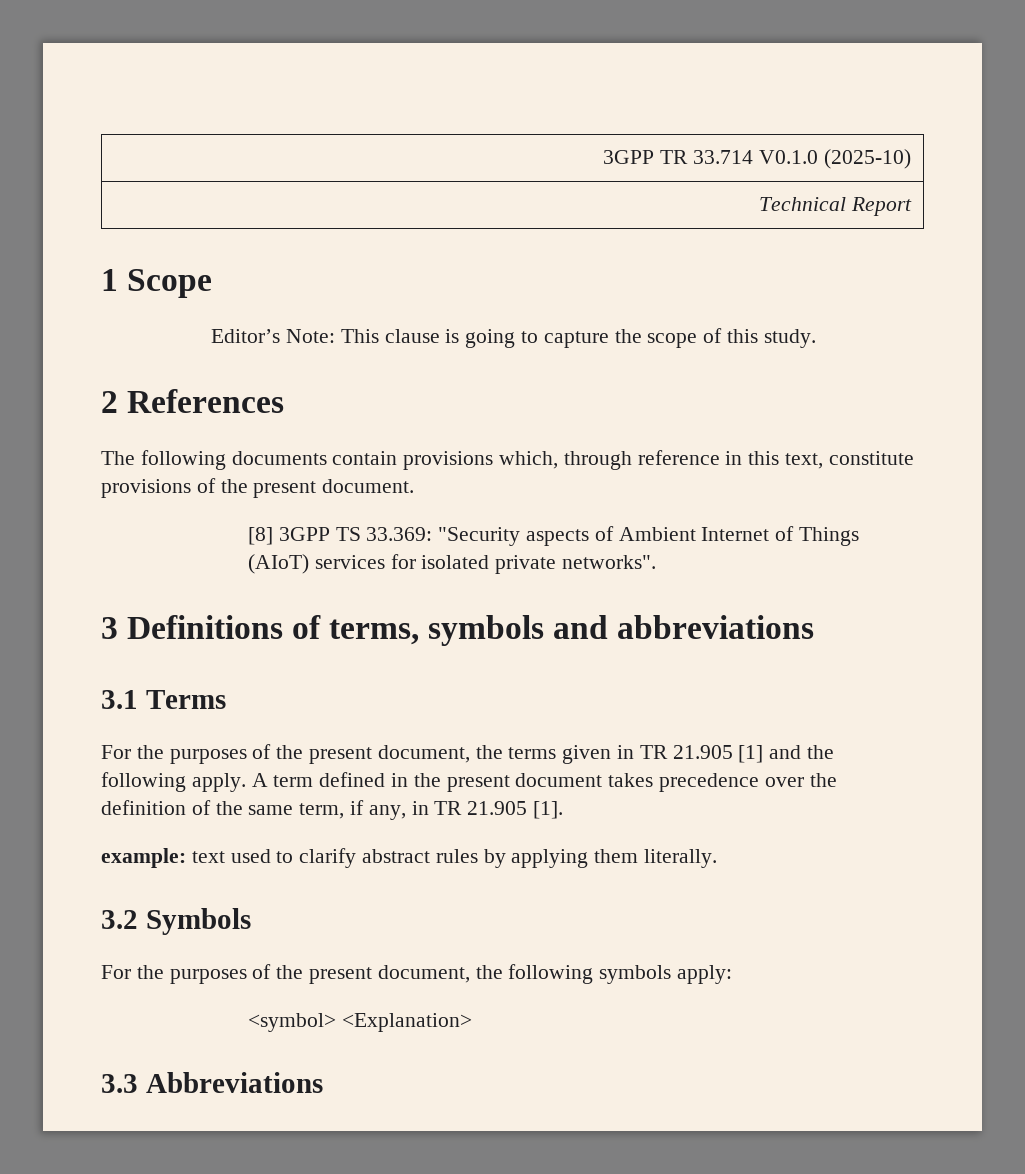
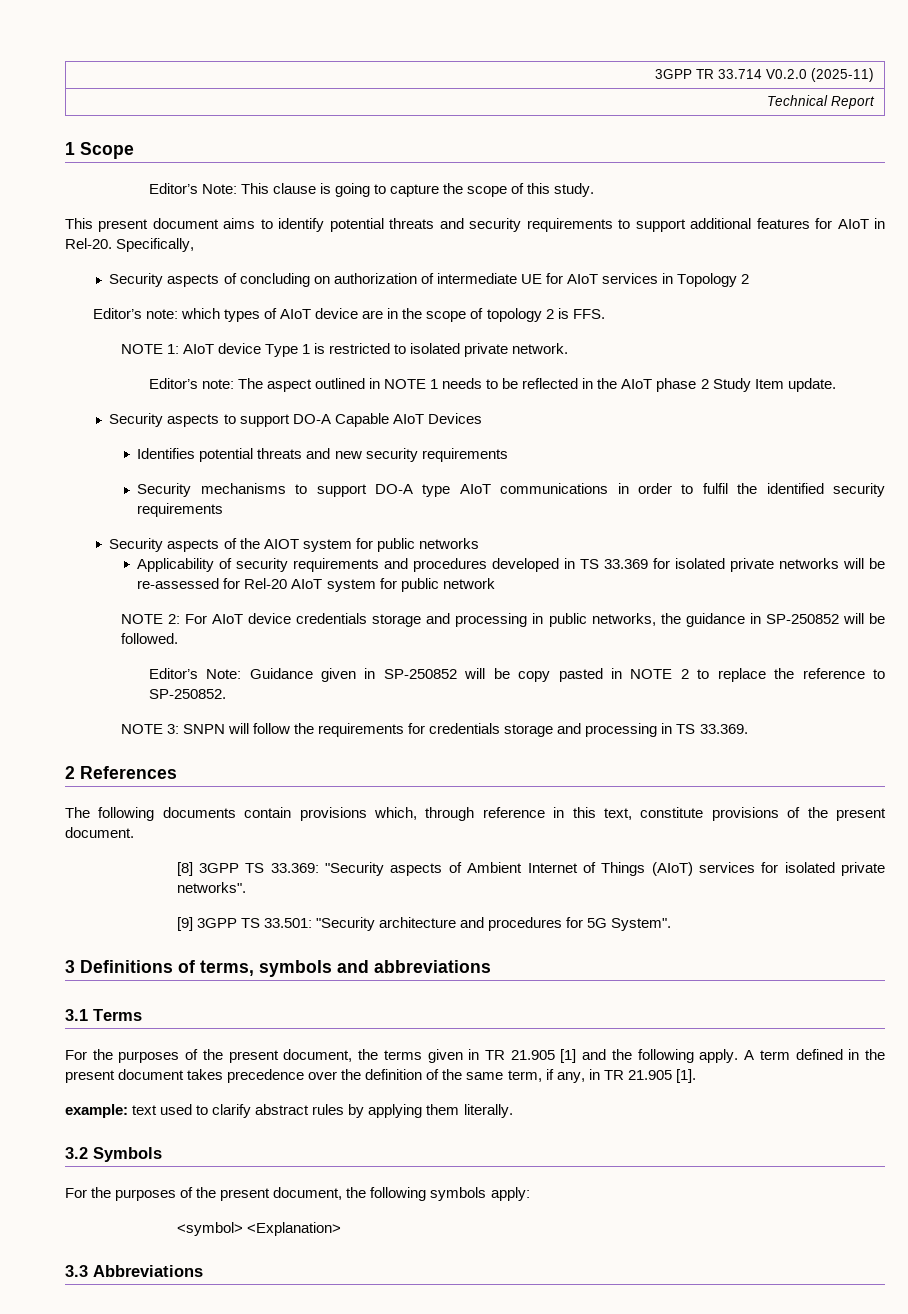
- 3GPP TR 33.714 V0.1.0 (2025-10)
+ 3GPP TR 33.714 V0.2.0 (2025-11)
+ This present document aims to identify potential threats and security requirements to support additional features for AIoT in Rel-20. Specifically,
+ Security aspects of concluding on authorization of intermediate UE for AIoT services in Topology 2
+ Editor’s note: which types of AIoT device are in the scope of topology 2 is FFS.
+ NOTE 1: AIoT device Type 1 is restricted to isolated private network.
+ Editor’s note: The aspect outlined in NOTE 1 needs to be reflected in the AIoT phase 2 Study Item update.
+ Security aspects to support DO-A Capable AIoT Devices
+ Identifies potential threats and new security requirements
+ Security mechanisms to support DO-A type AIoT communications in order to fulfil the identified security requirements
+ Security aspects of the AIOT system for public networks
+ Applicability of security requirements and procedures developed in TS 33.369 for isolated private networks will be re-assessed for Rel-20 AIoT system for public network
+ NOTE 2: For AIoT device credentials storage and processing in public networks, the guidance in SP-250852 will be followed.
+ Editor’s Note: Guidance given in SP-250852 will be copy pasted in NOTE 2 to replace the reference to SP-250852.
+ NOTE 3: SNPN will follow the requirements for credentials storage and processing in TS 33.369.
+ [9] 3GPP TS 33.501: "Security architecture and procedures for 5G System".

